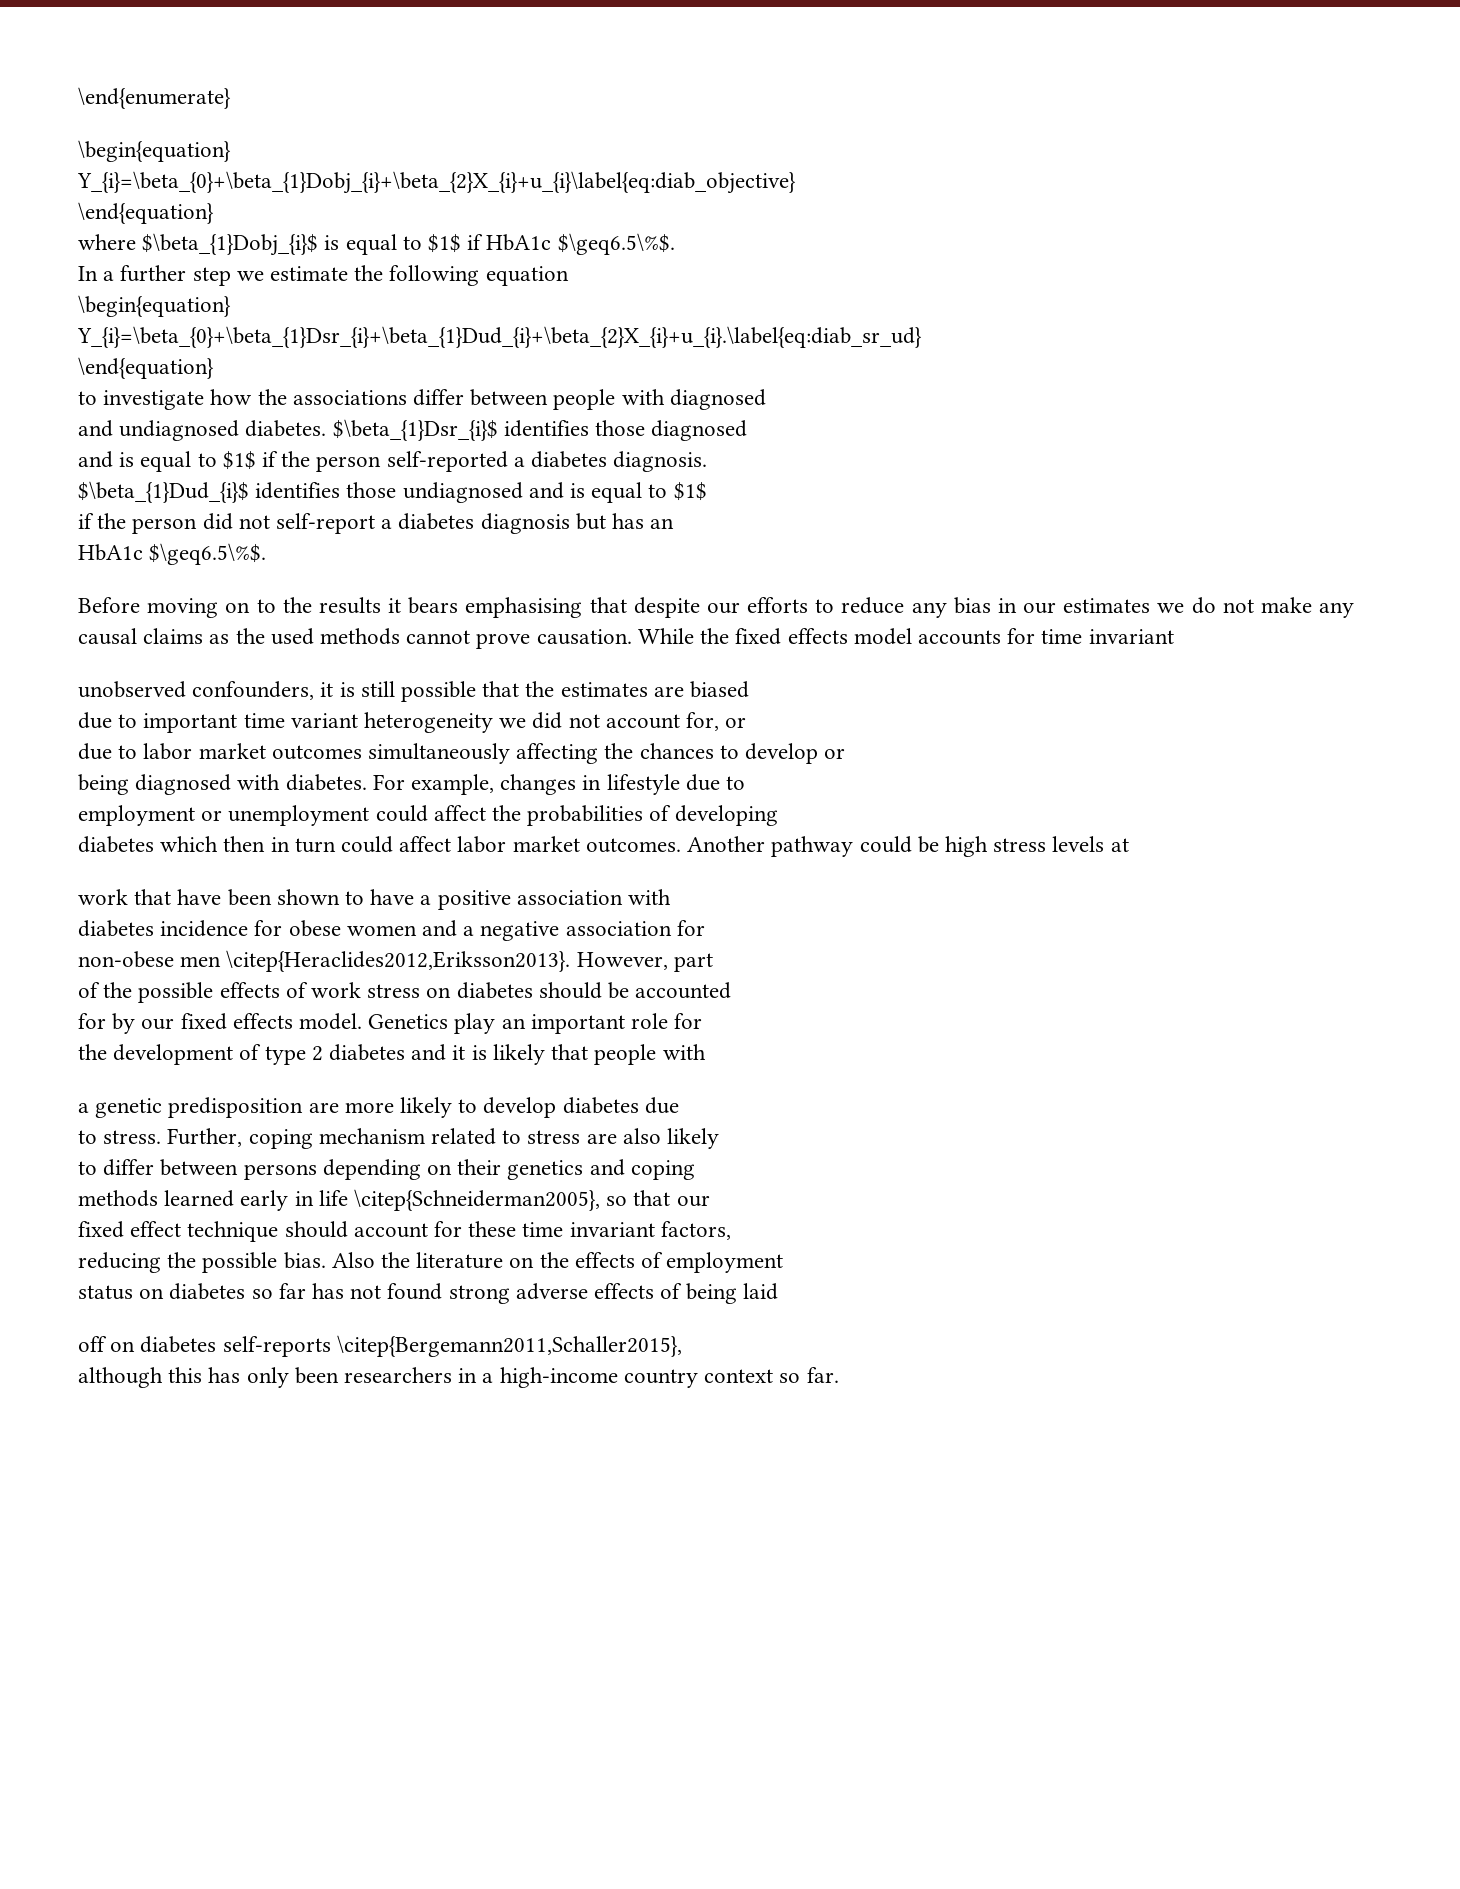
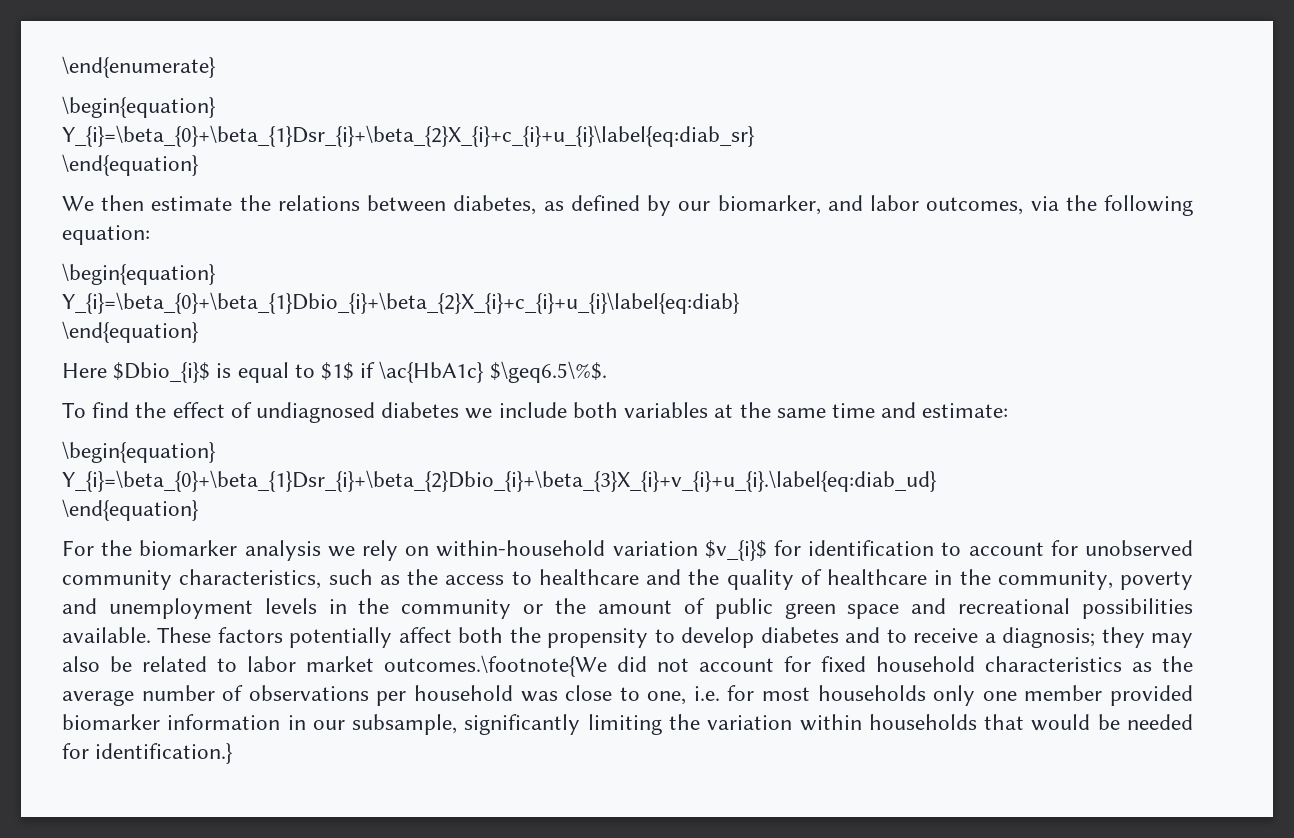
- Y_{i}=\beta_{0}+\beta_{1}Dobj_{i}+\beta_{2}X_{i}+u_{i}\label{eq:diab_objective}
+ Y_{i}=\beta_{0}+\beta_{1}Dsr_{i}+\beta_{2}X_{i}+c_{i}+u_{i}\label{eq:diab_sr}
  \end{equation}
- where $\beta_{1}Dobj_{i}$ is equal to $1$ if HbA1c $\geq6.5\%$.
- In a further step we estimate the following equation
+ We then estimate the relations between diabetes, as defined by our biomarker, and labor outcomes, via the following equation:
  \begin{equation}
- Y_{i}=\beta_{0}+\beta_{1}Dsr_{i}+\beta_{1}Dud_{i}+\beta_{2}X_{i}+u_{i}.\label{eq:diab_sr_ud}
+ Y_{i}=\beta_{0}+\beta_{1}Dbio_{i}+\beta_{2}X_{i}+c_{i}+u_{i}\label{eq:diab}
  \end{equation}
- to investigate how the associations differ between people with diagnosed
- and undiagnosed diabetes. $\beta_{1}Dsr_{i}$ identifies those diagnosed
- and is equal to $1$ if the person self-reported a diabetes diagnosis.
- $\beta_{1}Dud_{i}$ identifies those undiagnosed and is equal to $1$
- if the person did not self-report a diabetes diagnosis but has an
- HbA1c $\geq6.5\%$.
- Before moving on to the results it bears emphasising that despite our efforts to reduce any bias in our estimates we do not make any causal claims as the used methods cannot prove causation. While the fixed effects model accounts for time invariant
- unobserved confounders, it is still possible that the estimates are biased
- due to important time variant heterogeneity we did not account for, or
- due to labor market outcomes simultaneously affecting the chances to develop or
- being diagnosed with diabetes. For example, changes in lifestyle due to
- employment or unemployment could affect the probabilities of developing
- diabetes which then in turn could affect labor market outcomes. Another pathway could be high stress levels at
- work that have been shown to have a positive association with
- diabetes incidence for obese women and a negative association for
- non-obese men \citep{Heraclides2012,Eriksson2013}. However, part
- of the possible effects of work stress on diabetes should be accounted
- for by our fixed effects model. Genetics play an important role for
- the development of type 2 diabetes and it is likely that people with
- a genetic predisposition are more likely to develop diabetes due
- to stress. Further, coping mechanism related to stress are also likely
- to differ between persons depending on their genetics and coping
- methods learned early in life \citep{Schneiderman2005}, so that our
- fixed effect technique should account for these time invariant factors,
- reducing the possible bias. Also the literature on the effects of employment
- status on diabetes so far has not found strong adverse effects of being laid
- off on diabetes self-reports \citep{Bergemann2011,Schaller2015},
- although this has only been researchers in a high-income country context so far.
+ Here $Dbio_{i}$ is equal to $1$ if \ac{HbA1c} $\geq6.5\%$.
+ To find the effect of undiagnosed diabetes we include both variables at the same time and estimate:
+ \begin{equation}
+ Y_{i}=\beta_{0}+\beta_{1}Dsr_{i}+\beta_{2}Dbio_{i}+\beta_{3}X_{i}+v_{i}+u_{i}.\label{eq:diab_ud}
+ \end{equation}
+ For the biomarker analysis we rely on within-household variation $v_{i}$ for identification to account for unobserved community characteristics, such as the access to healthcare and the quality of healthcare in the community, poverty and unemployment levels in the community or the amount of public green space and recreational possibilities available. These factors potentially affect both the propensity to develop diabetes and to receive a diagnosis; they may also be related to labor market outcomes.\footnote{We did not account for fixed household characteristics as the average number of observations per household was close to one, i.e. for most households only one member provided biomarker information in our subsample, significantly limiting the variation within households that would be needed for identification.}

